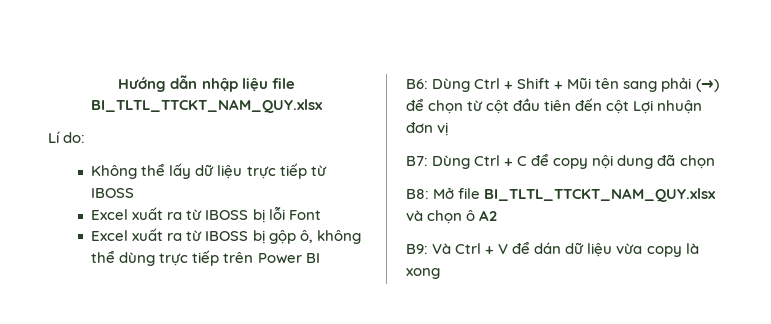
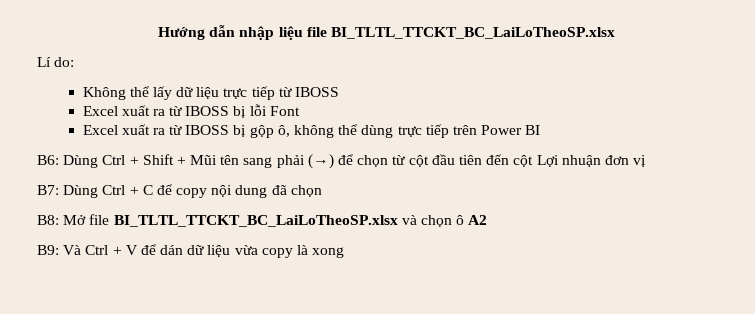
- Hướng dẫn nhập liệu file BI_TLTL_TTCKT_NAM_QUY.xlsx
+ Hướng dẫn nhập liệu file BI_TLTL_TTCKT_BC_LaiLoTheoSP.xlsx
- B8: Mở file BI_TLTL_TTCKT_NAM_QUY.xlsx và chọn ô A2
+ B8: Mở file BI_TLTL_TTCKT_BC_LaiLoTheoSP.xlsx và chọn ô A2

